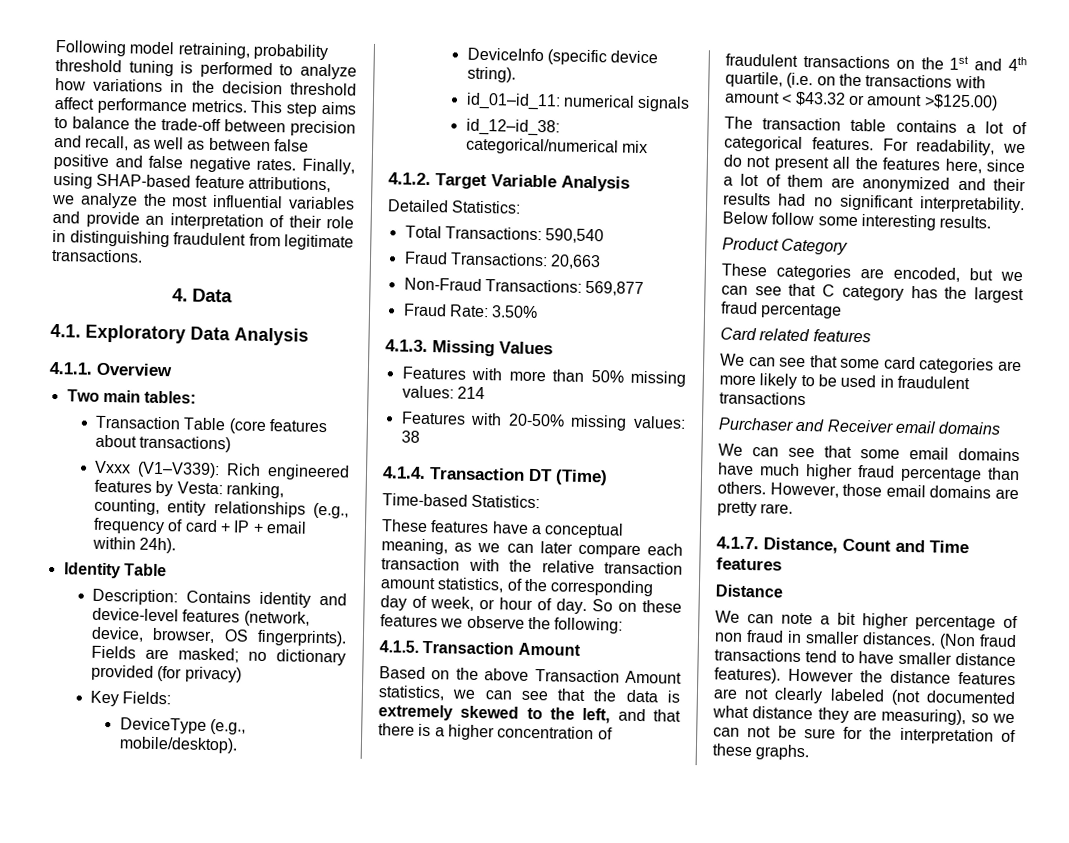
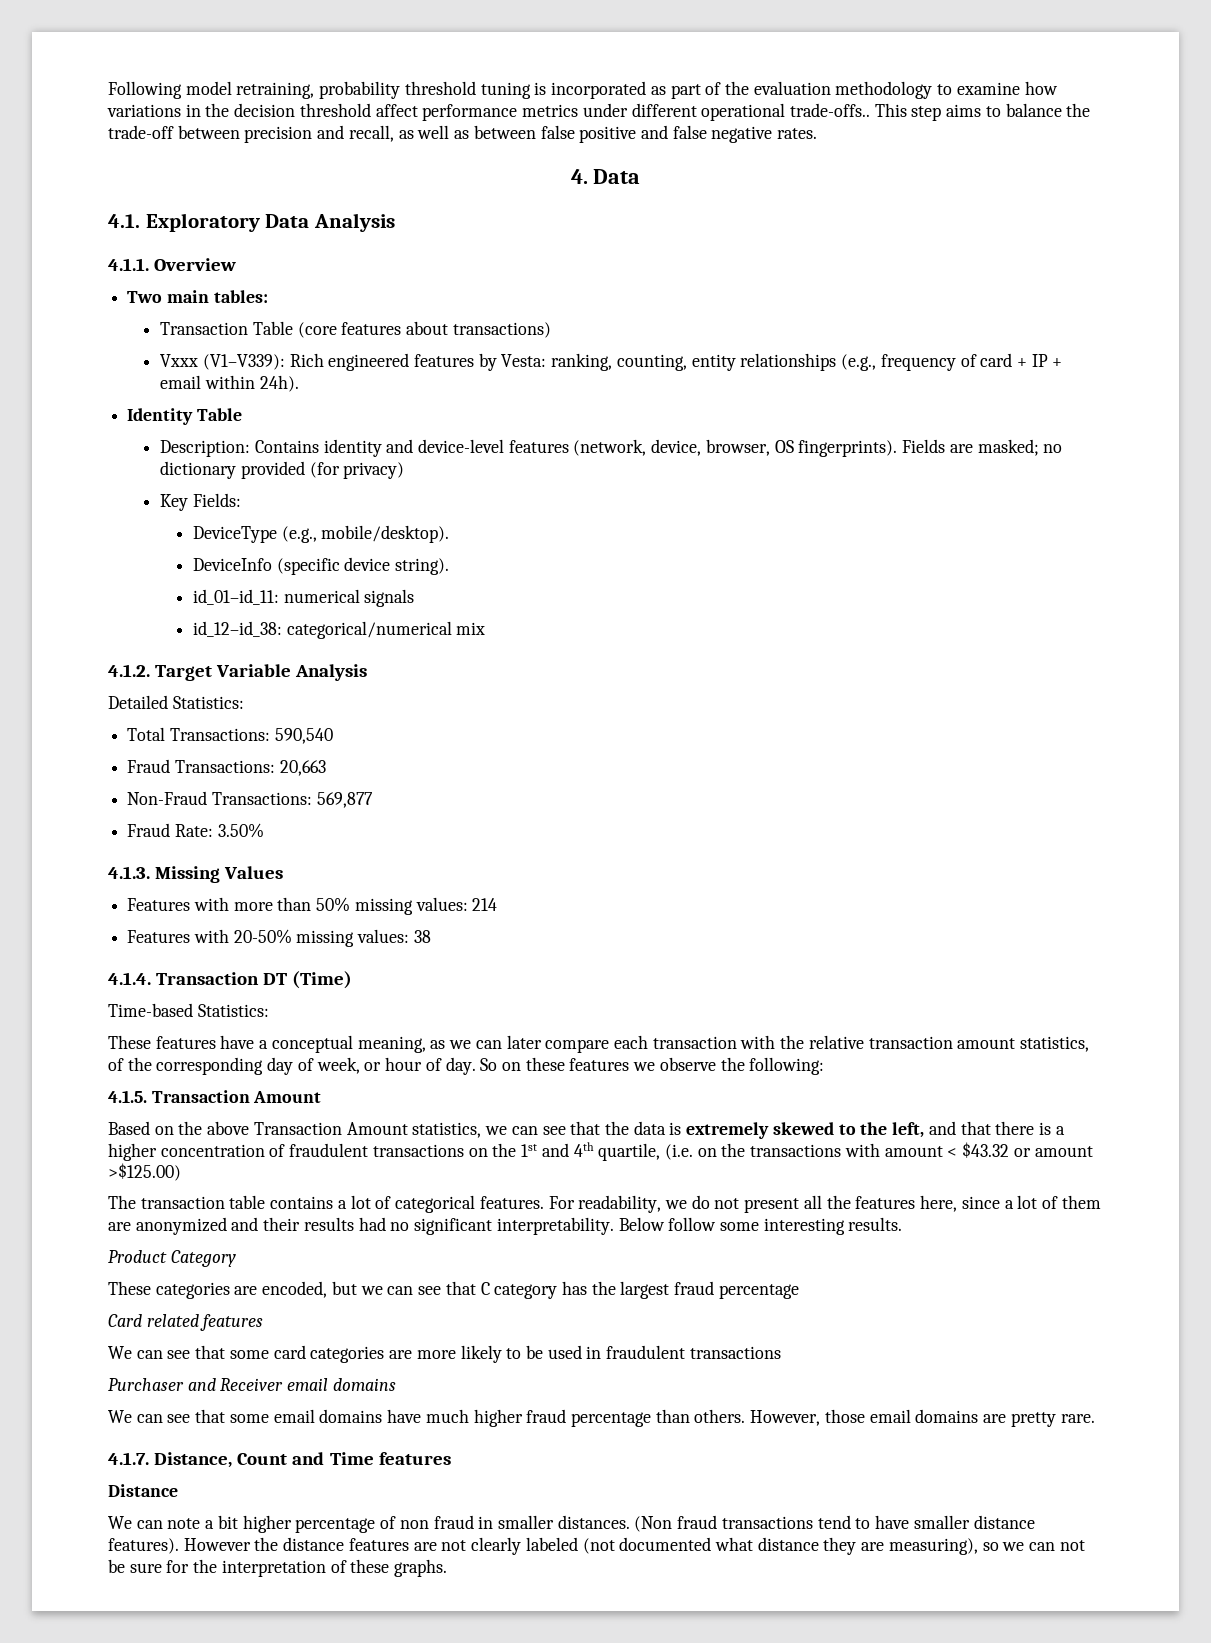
- Following model retraining, probability threshold tuning is performed to analyze how variations in the decision threshold affect performance metrics.
+ Following model retraining, probability threshold tuning is incorporated as part of the evaluation methodology to examine how variations in the decision threshold affect performance metrics under different operational trade-offs..
- Finally, using SHAP-based feature attributions, we analyze the most influential variables and provide an interpretation of their role in distinguishing fraudulent from legitimate transactions.

